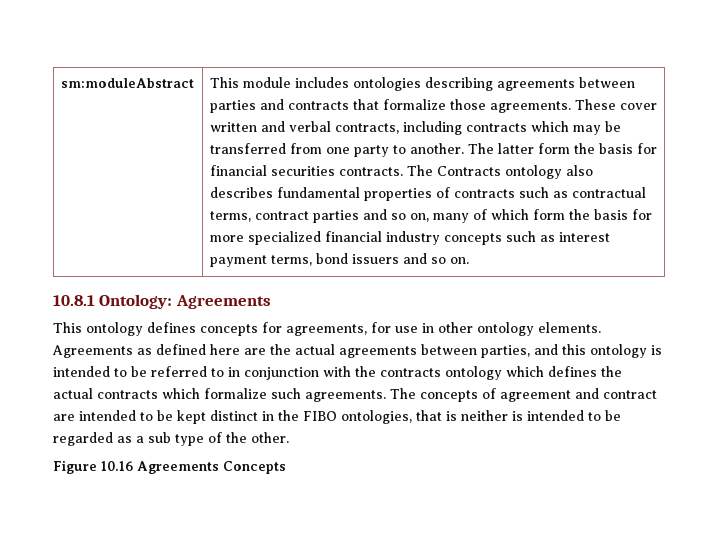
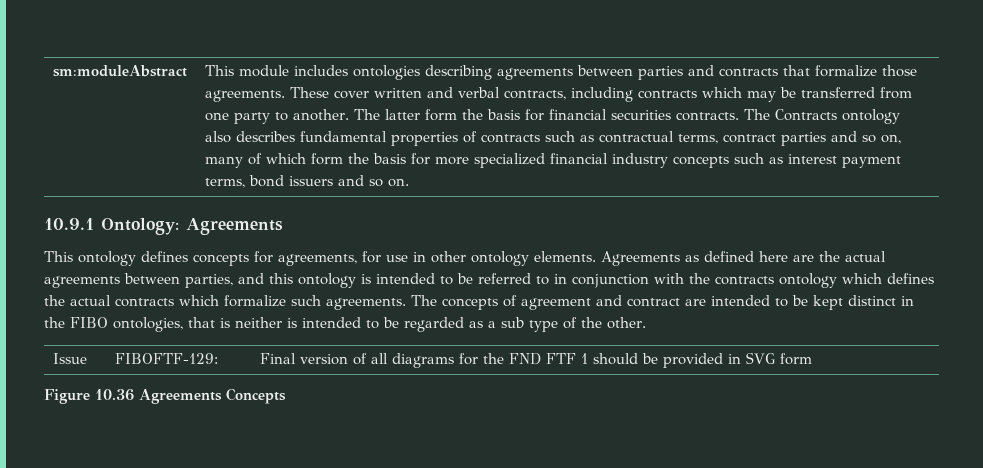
- 10.8.1 Ontology: Agreements
+ 10.9.1 Ontology: Agreements
+ Issue | FIBOFTF-129: | Final version of all diagrams for the FND FTF 1 should be provided in SVG form
- Figure 10.16 Agreements Concepts
+ Figure 10.36 Agreements Concepts

